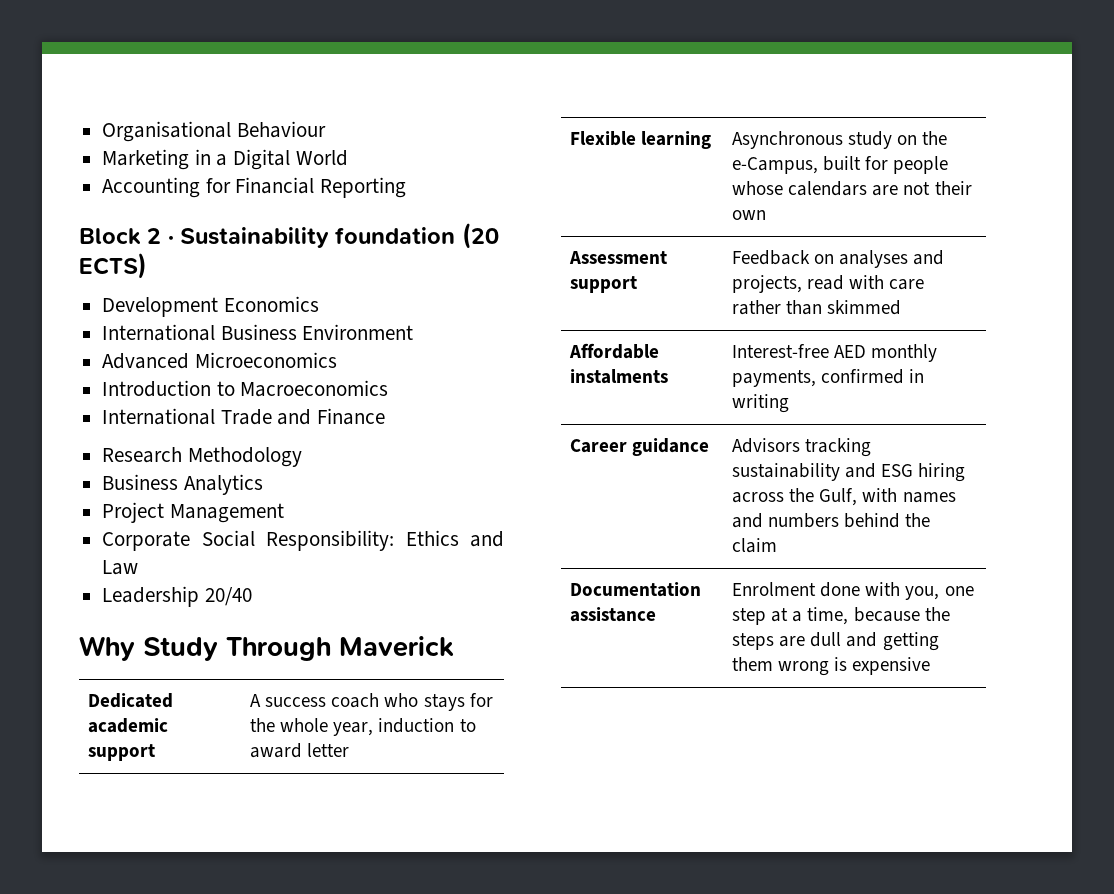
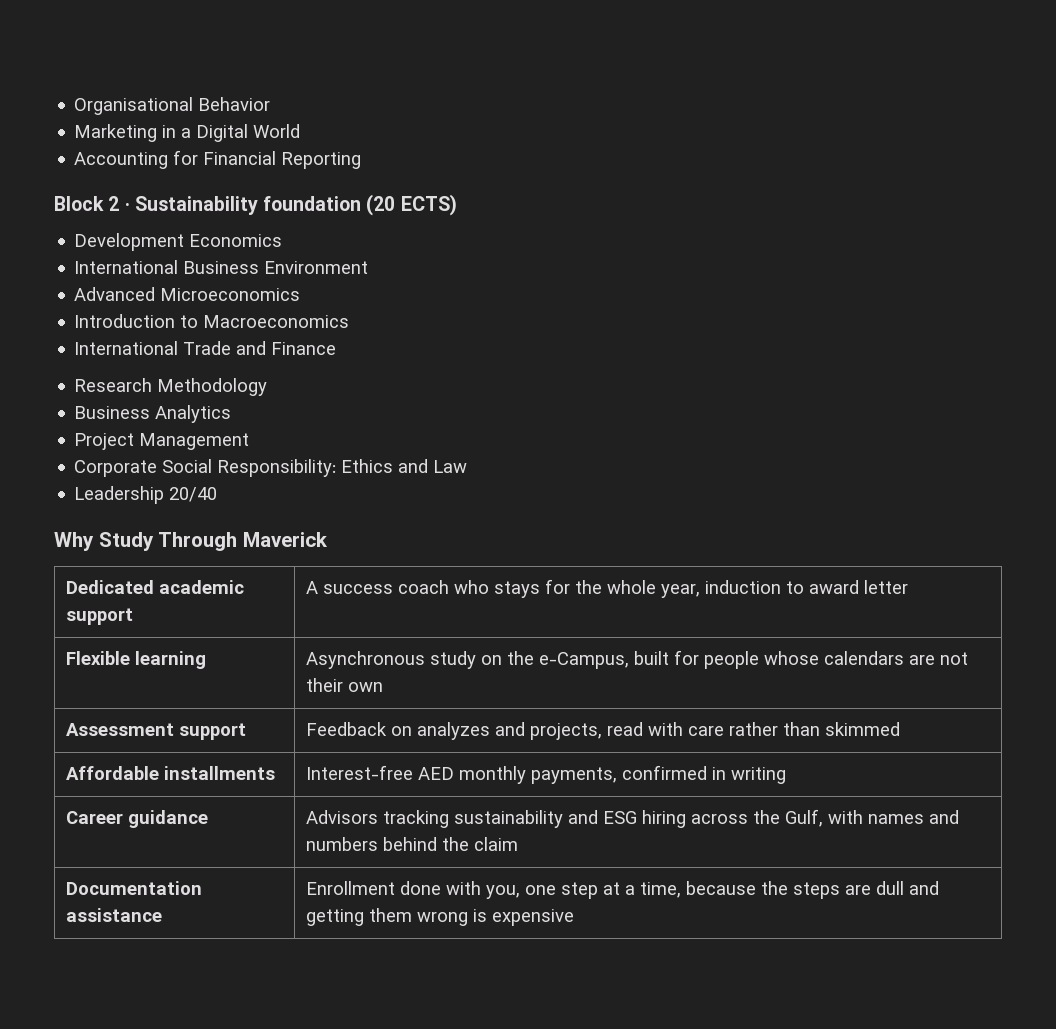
- Organisational Behaviour
+ Organisational Behavior
- Assessment support | Feedback on analyses and projects, read with care rather than skimmed
+ Assessment support | Feedback on analyzes and projects, read with care rather than skimmed
- Affordable instalments | Interest-free AED monthly payments, confirmed in writing
+ Affordable installments | Interest-free AED monthly payments, confirmed in writing
- Documentation assistance | Enrolment done with you, one step at a time, because the steps are dull and getting them wrong is expensive
+ Documentation assistance | Enrollment done with you, one step at a time, because the steps are dull and getting them wrong is expensive

